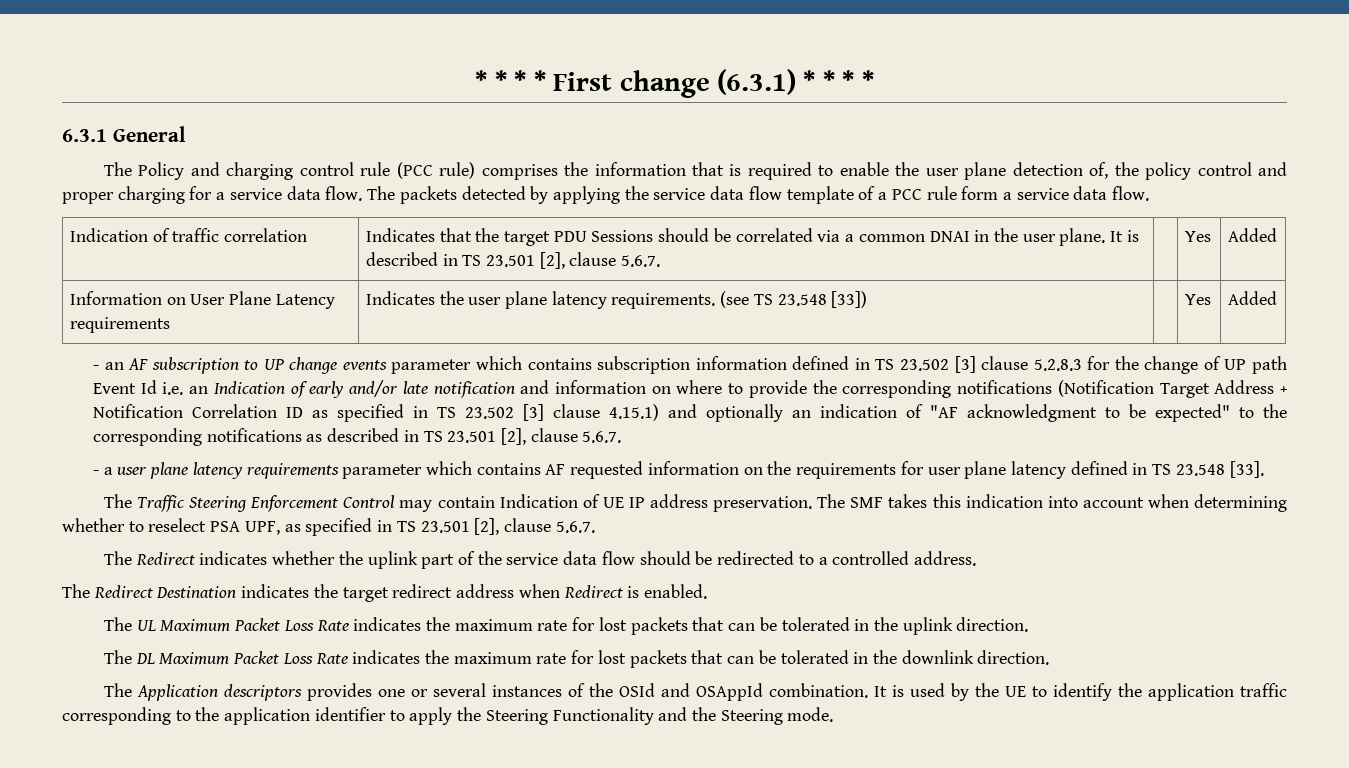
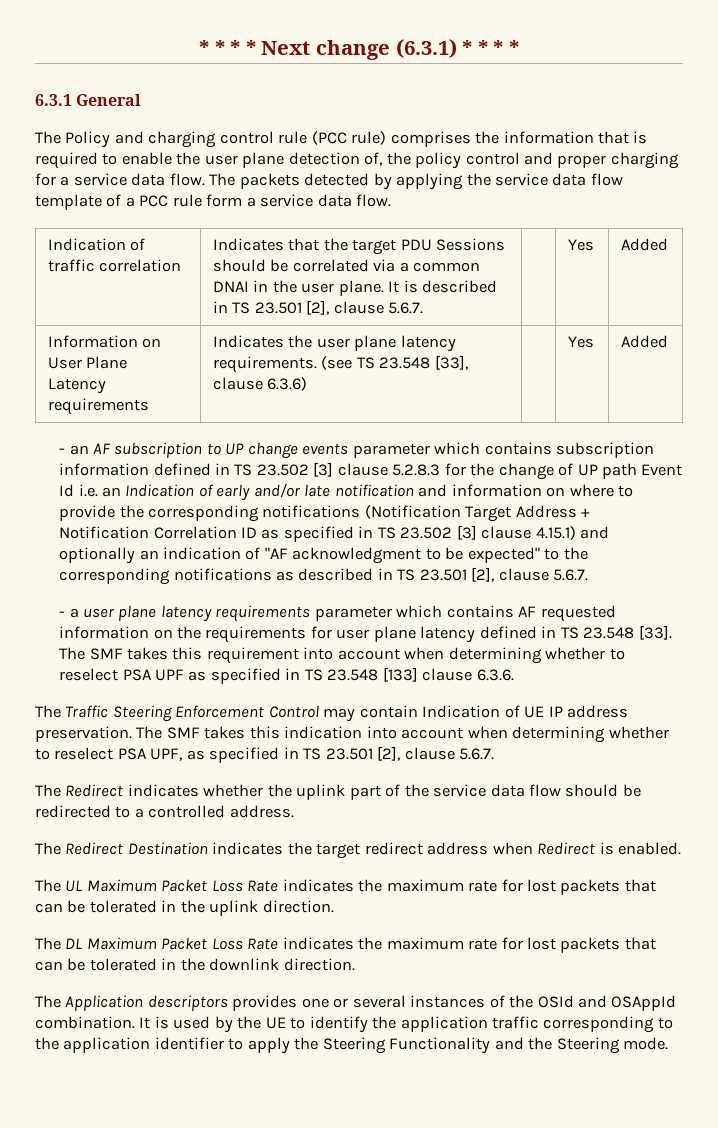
- * * * * First change (6.3.1) * * * *
+ * * * * Next change (6.3.1) * * * *
- Information on User Plane Latency requirements | Indicates the user plane latency requirements. (see TS 23.548 [33]) | | Yes | Added
+ Information on User Plane Latency requirements | Indicates the user plane latency requirements. (see TS 23.548 [33], clause 6.3.6) | | Yes | Added
+ The SMF takes this requirement into account when determining whether to reselect PSA UPF as specified in TS 23.548 [133] clause 6.3.6.

